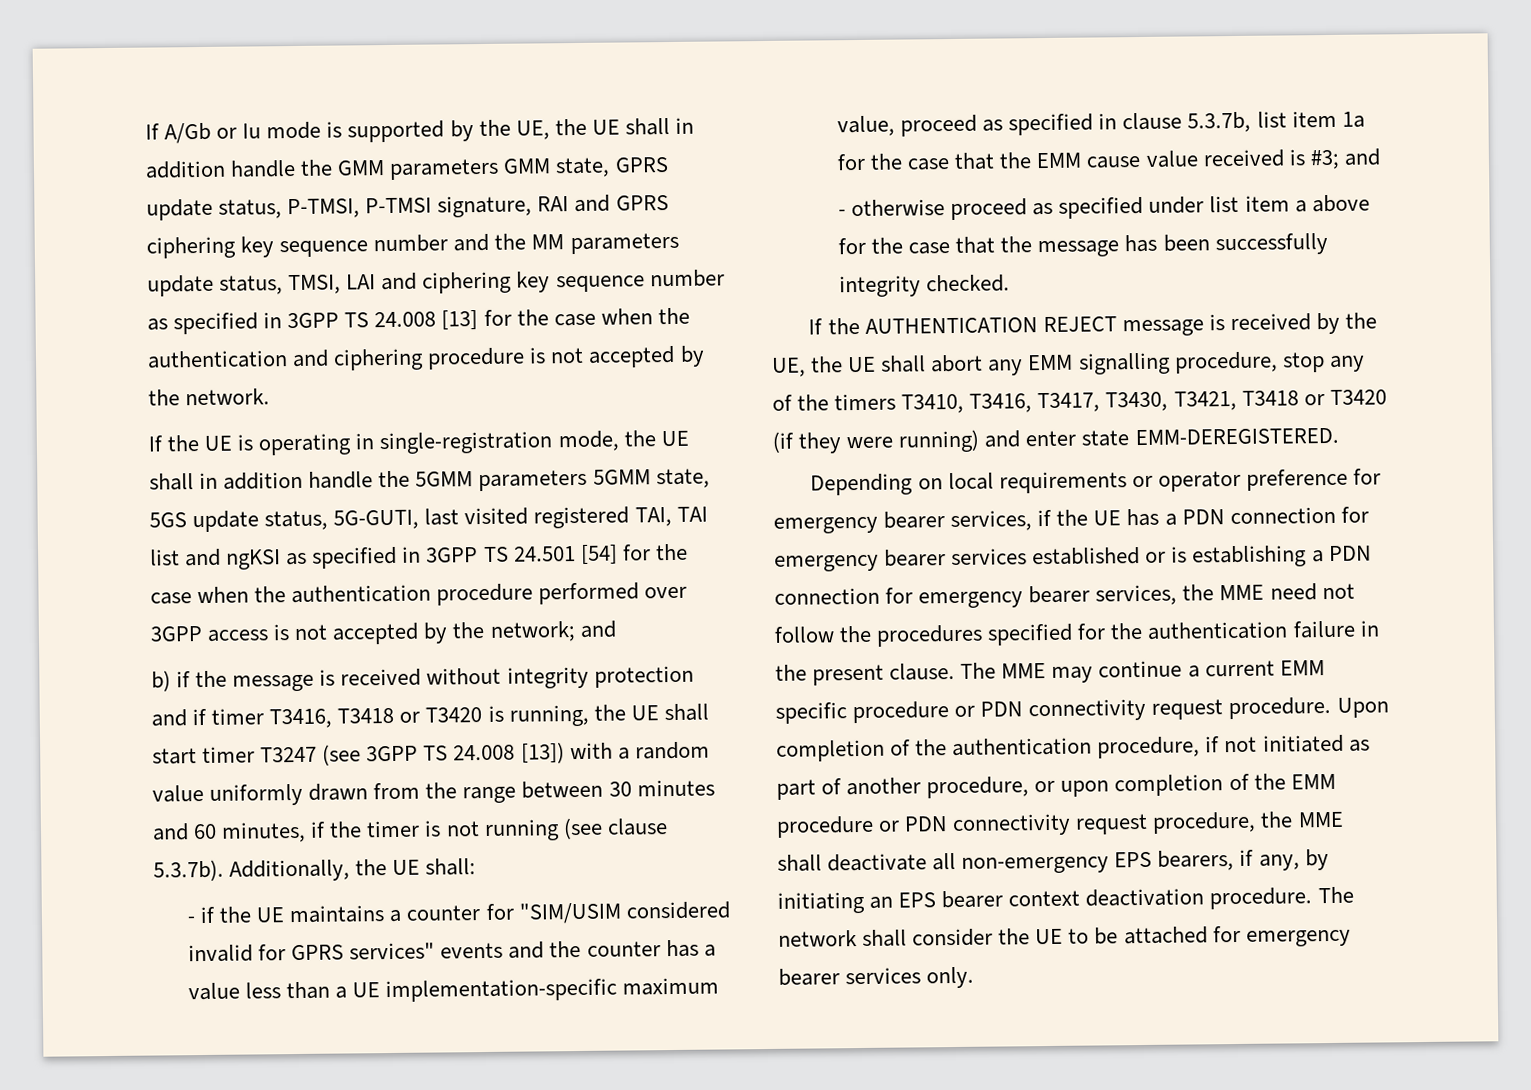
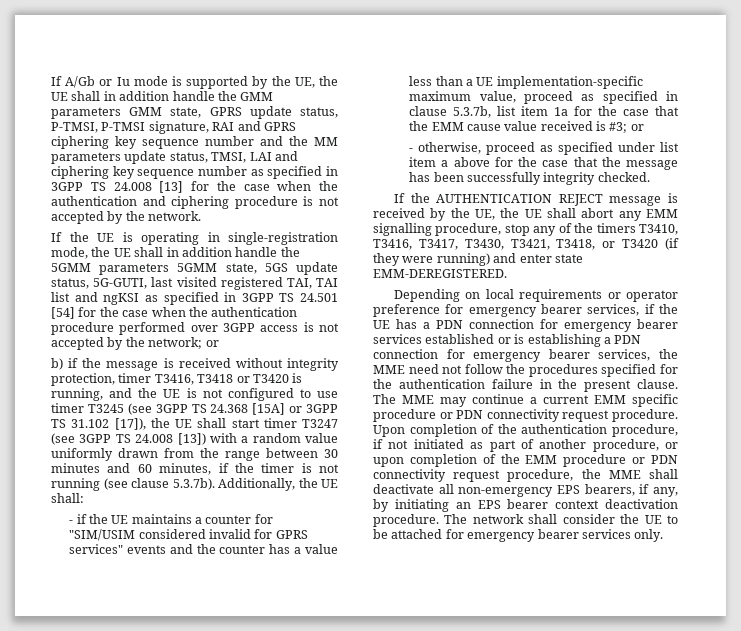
- If the UE is operating in single-registration mode, the UE shall in addition handle the 5GMM parameters 5GMM state, 5GS update status, 5G-GUTI, last visited registered TAI, TAI list and ngKSI as specified in 3GPP TS 24.501 [54] for the case when the authentication procedure performed over 3GPP access is not accepted by the network; and
+ If the UE is operating in single-registration mode, the UE shall in addition handle the 5GMM parameters 5GMM state, 5GS update status, 5G-GUTI, last visited registered TAI, TAI list and ngKSI as specified in 3GPP TS 24.501 [54] for the case when the authentication procedure performed over 3GPP access is not accepted by the network; or
- b) if the message is received without integrity protection and if timer T3416, T3418 or T3420 is running, the UE shall start timer T3247 (see 3GPP TS 24.008 [13]) with a random value uniformly drawn from the range between 30 minutes and 60 minutes, if the timer is not running (see clause 5.3.7b). Additionally, the UE shall:
+ b) if the message is received without integrity protection, timer T3416, T3418 or T3420 is running, and the UE is not configured to use timer T3245 (see 3GPP TS 24.368 [15A] or 3GPP TS 31.102 [17]), the UE shall start timer T3247 (see 3GPP TS 24.008 [13]) with a random value uniformly drawn from the range between 30 minutes and 60 minutes, if the timer is not running (see clause 5.3.7b). Additionally, the UE shall:
- - if the UE maintains a counter for "SIM/USIM considered invalid for GPRS services" events and the counter has a value less than a UE implementation-specific maximum value, proceed as specified in clause 5.3.7b, list item 1a for the case that the EMM cause value received is #3; and
- - otherwise proceed as specified under list item a above for the case that the message has been successfully integrity checked.
+ - if the UE maintains a counter for "SIM/USIM considered invalid for GPRS services" events and the counter has a value less than a UE implementation-specific maximum value, proceed as specified in clause 5.3.7b, list item 1a for the case that the EMM cause value received is #3; or
+ - otherwise, proceed as specified under list item a above for the case that the message has been successfully integrity checked.
- If the AUTHENTICATION REJECT message is received by the UE, the UE shall abort any EMM signalling procedure, stop any of the timers T3410, T3416, T3417, T3430, T3421, T3418 or T3420 (if they were running) and enter state EMM-DEREGISTERED.
+ If the AUTHENTICATION REJECT message is received by the UE, the UE shall abort any EMM signalling procedure, stop any of the timers T3410, T3416, T3417, T3430, T3421, T3418, or T3420 (if they were running) and enter state EMM-DEREGISTERED.

